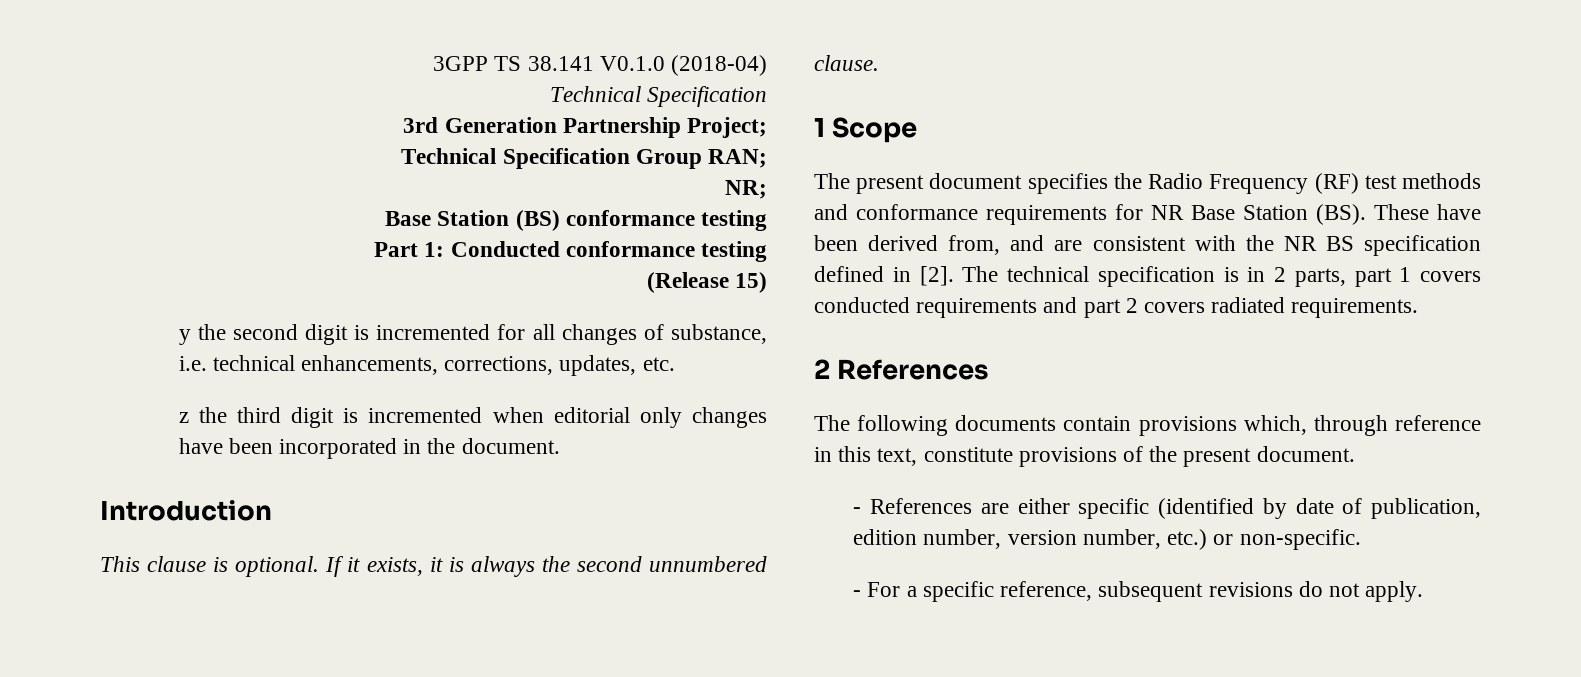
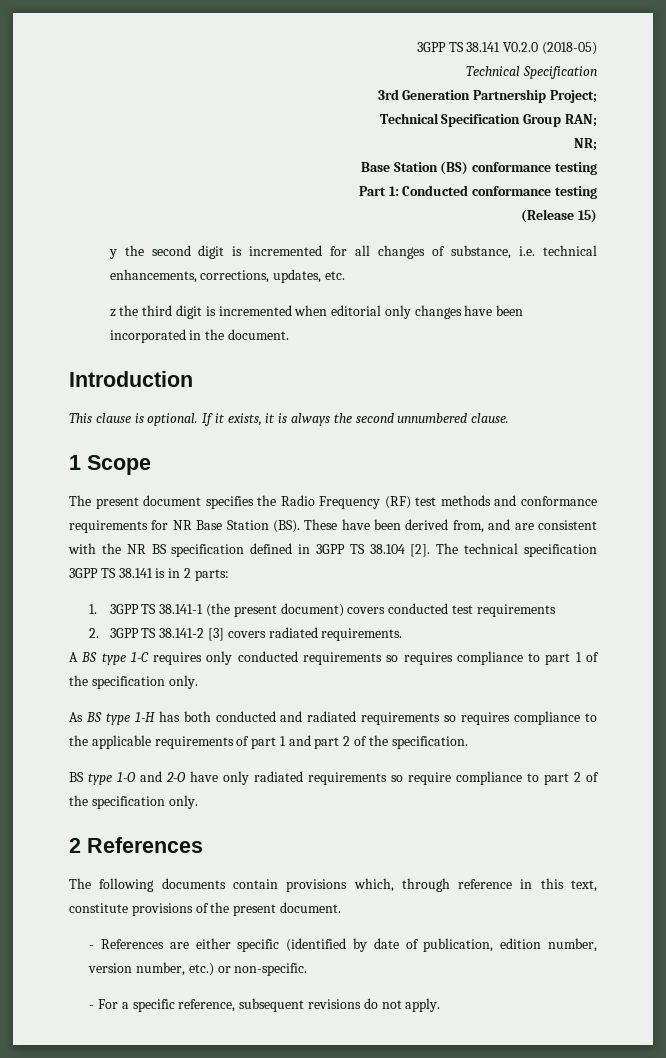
- 3GPP TS 38.141 V0.1.0 (2018-04)
+ 3GPP TS 38.141 V0.2.0 (2018-05)
- The present document specifies the Radio Frequency (RF) test methods and conformance requirements for NR Base Station (BS). These have been derived from, and are consistent with the NR BS specification defined in [2].
+ The present document specifies the Radio Frequency (RF) test methods and conformance requirements for NR Base Station (BS). These have been derived from, and are consistent with the NR BS specification defined in 3GPP TS 38.104 [2].
- The technical specification is in 2 parts, part 1 covers conducted requirements and part 2 covers radiated requirements.
+ The technical specification 3GPP TS 38.141 is in 2 parts:
+ 1. 3GPP TS 38.141-1 (the present document) covers conducted test requirements
+ 2. 3GPP TS 38.141-2 [3] covers radiated requirements.
+ A BS type 1-C requires only conducted requirements so requires compliance to part 1 of the specification only.
+ As BS type 1-H has both conducted and radiated requirements so requires compliance to the applicable requirements of part 1 and part 2 of the specification.
+ BS type 1-O and 2-O have only radiated requirements so require compliance to part 2 of the specification only.

